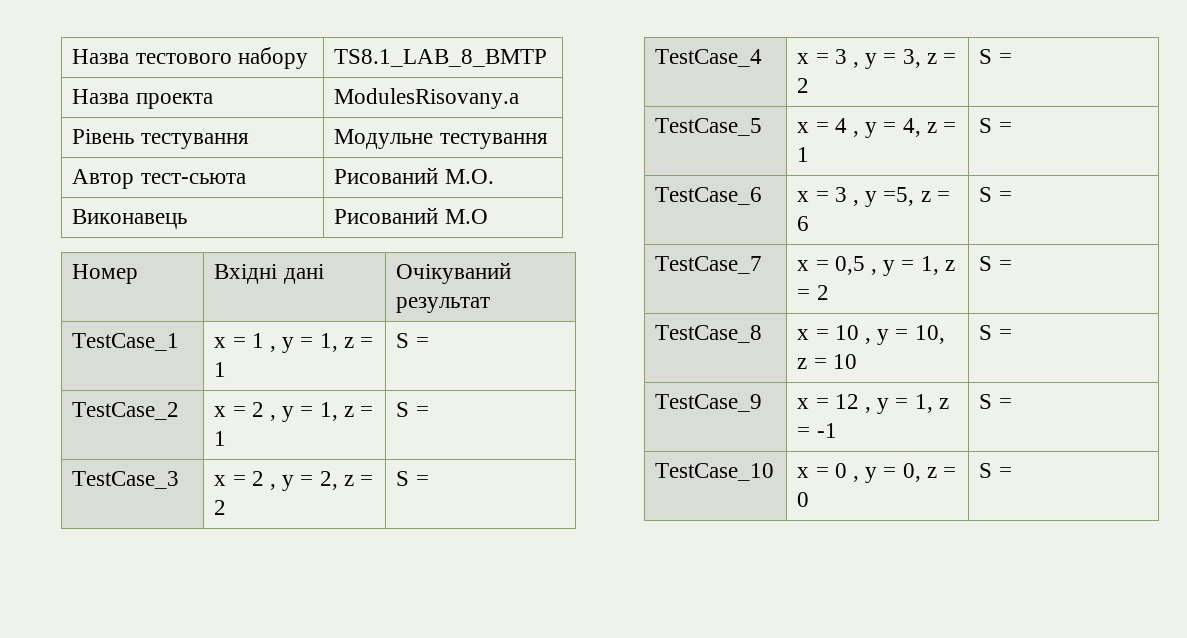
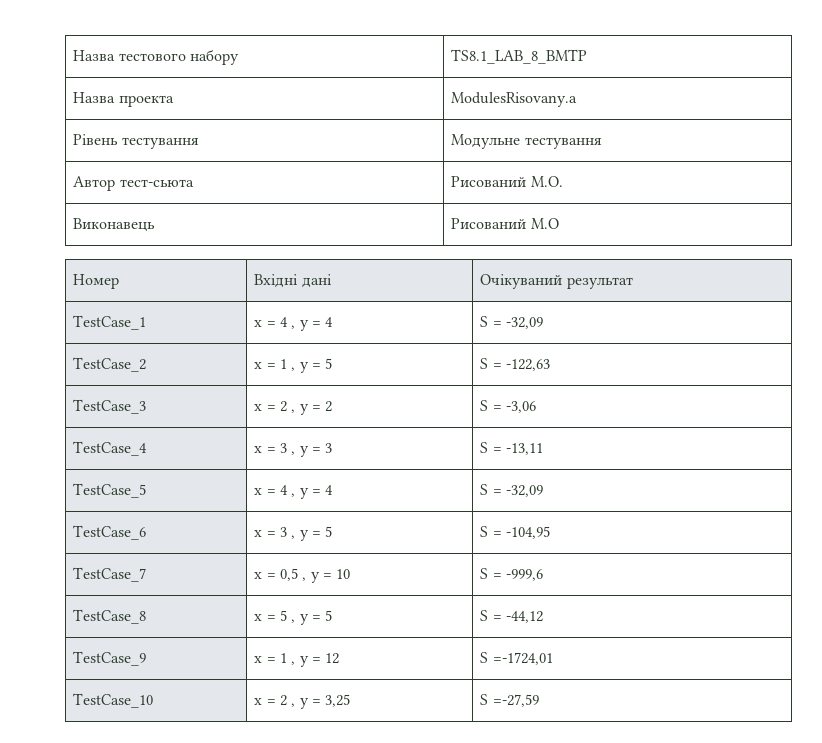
- TestCase_1 | x = 1 , y = 1, z = 1 | S =
+ TestCase_1 | x = 4 , y = 4 | S = -32,09
- TestCase_2 | x = 2 , y = 1, z = 1 | S =
+ TestCase_2 | x = 1 , y = 5 | S = -122,63
- TestCase_3 | x = 2 , y = 2, z = 2 | S =
+ TestCase_3 | x = 2 , y = 2 | S = -3,06
- TestCase_4 | x = 3 , y = 3, z = 2 | S =
+ TestCase_4 | x = 3 , y = 3 | S = -13,11
- TestCase_5 | x = 4 , y = 4, z = 1 | S =
+ TestCase_5 | x = 4 , y = 4 | S = -32,09
- TestCase_6 | x = 3 , y =5, z = 6 | S =
+ TestCase_6 | x = 3 , y = 5 | S = -104,95
- TestCase_7 | x = 0,5 , y = 1, z = 2 | S =
+ TestCase_7 | x = 0,5 , y = 10 | S = -999,6
- TestCase_8 | x = 10 , y = 10, z = 10 | S =
+ TestCase_8 | x = 5 , y = 5 | S = -44,12
- TestCase_9 | x = 12 , y = 1, z = -1 | S =
+ TestCase_9 | x = 1 , y = 12 | S =-1724,01
- TestCase_10 | x = 0 , y = 0, z = 0 | S =
+ TestCase_10 | x = 2 , y = 3,25 | S =-27,59

